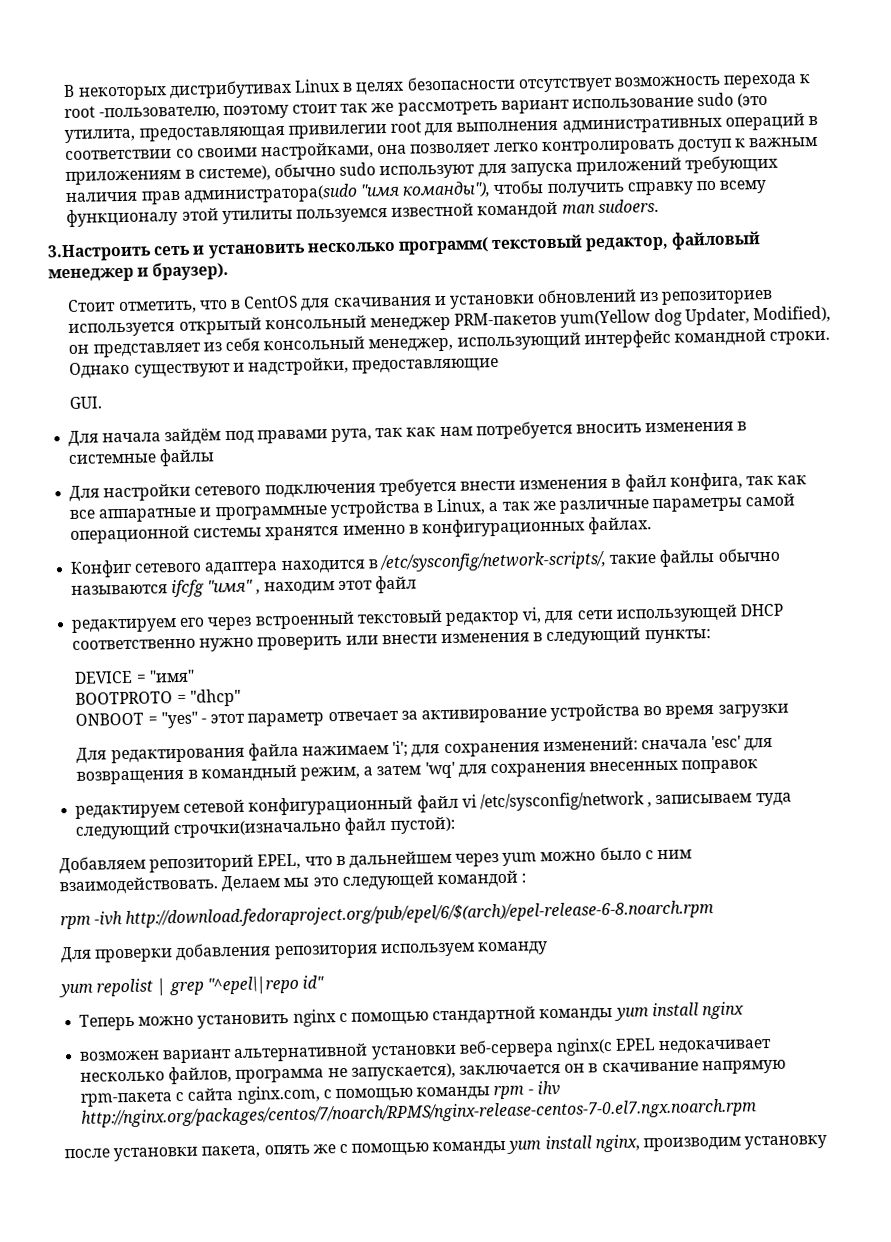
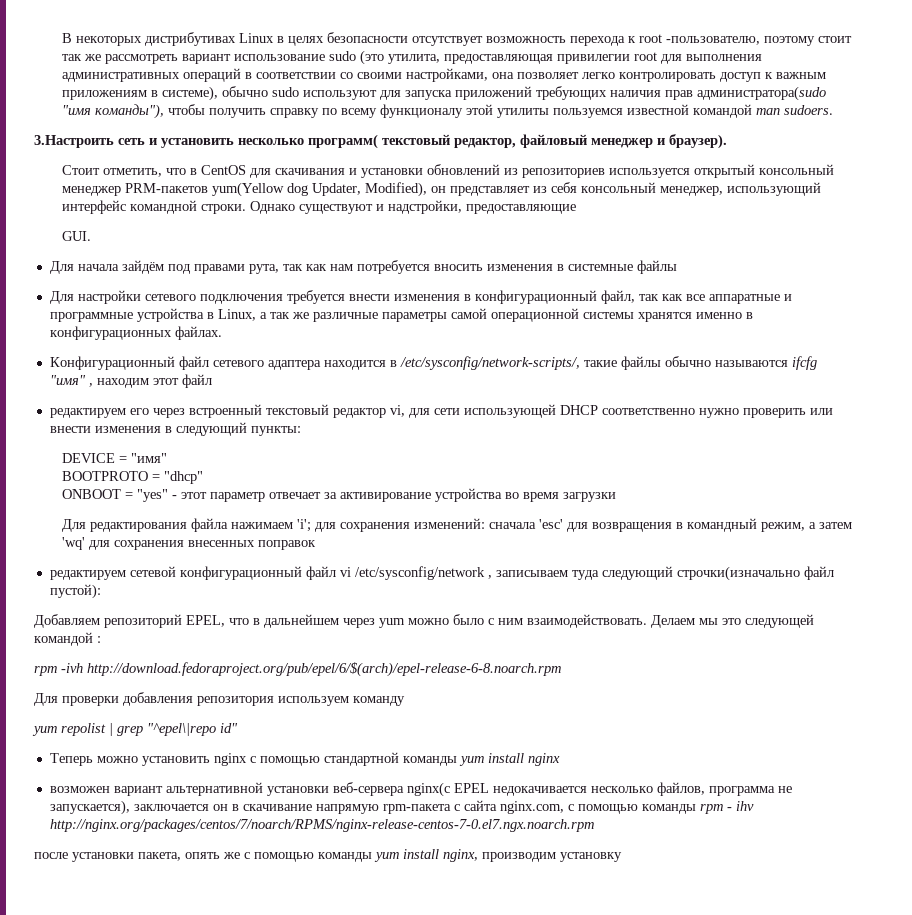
- Для настройки сетевого подключения требуется внести изменения в файл конфига, так как все аппаратные и программные устройства в Linux, а так же различные параметры самой операционной системы хранятся именно в конфигурационных файлах.
+ Для настройки сетевого подключения требуется внести изменения в конфигурационный файл, так как все аппаратные и программные устройства в Linux, а так же различные параметры самой операционной системы хранятся именно в конфигурационных файлах.
- Конфиг сетевого адаптера находится в /etc/sysconfig/network-scripts/, такие файлы обычно называются ifcfg "имя" , находим этот файл
+ Конфигурационный файл сетевого адаптера находится в /etc/sysconfig/network-scripts/, такие файлы обычно называются ifcfg "имя" , находим этот файл
- возможен вариант альтернативной установки веб-сервера nginx(с EPEL недокачивает несколько файлов, программа не запускается), заключается он в скачивание напрямую rpm-пакета с сайта nginx.com, с помощью команды rpm - ihv http://nginx.org/packages/centos/7/noarch/RPMS/nginx-release-centos-7-0.el7.ngx.noarch.rpm
+ возможен вариант альтернативной установки веб-сервера nginx(с EPEL недокачивается несколько файлов, программа не запускается), заключается он в скачивание напрямую rpm-пакета с сайта nginx.com, с помощью команды rpm - ihv http://nginx.org/packages/centos/7/noarch/RPMS/nginx-release-centos-7-0.el7.ngx.noarch.rpm

